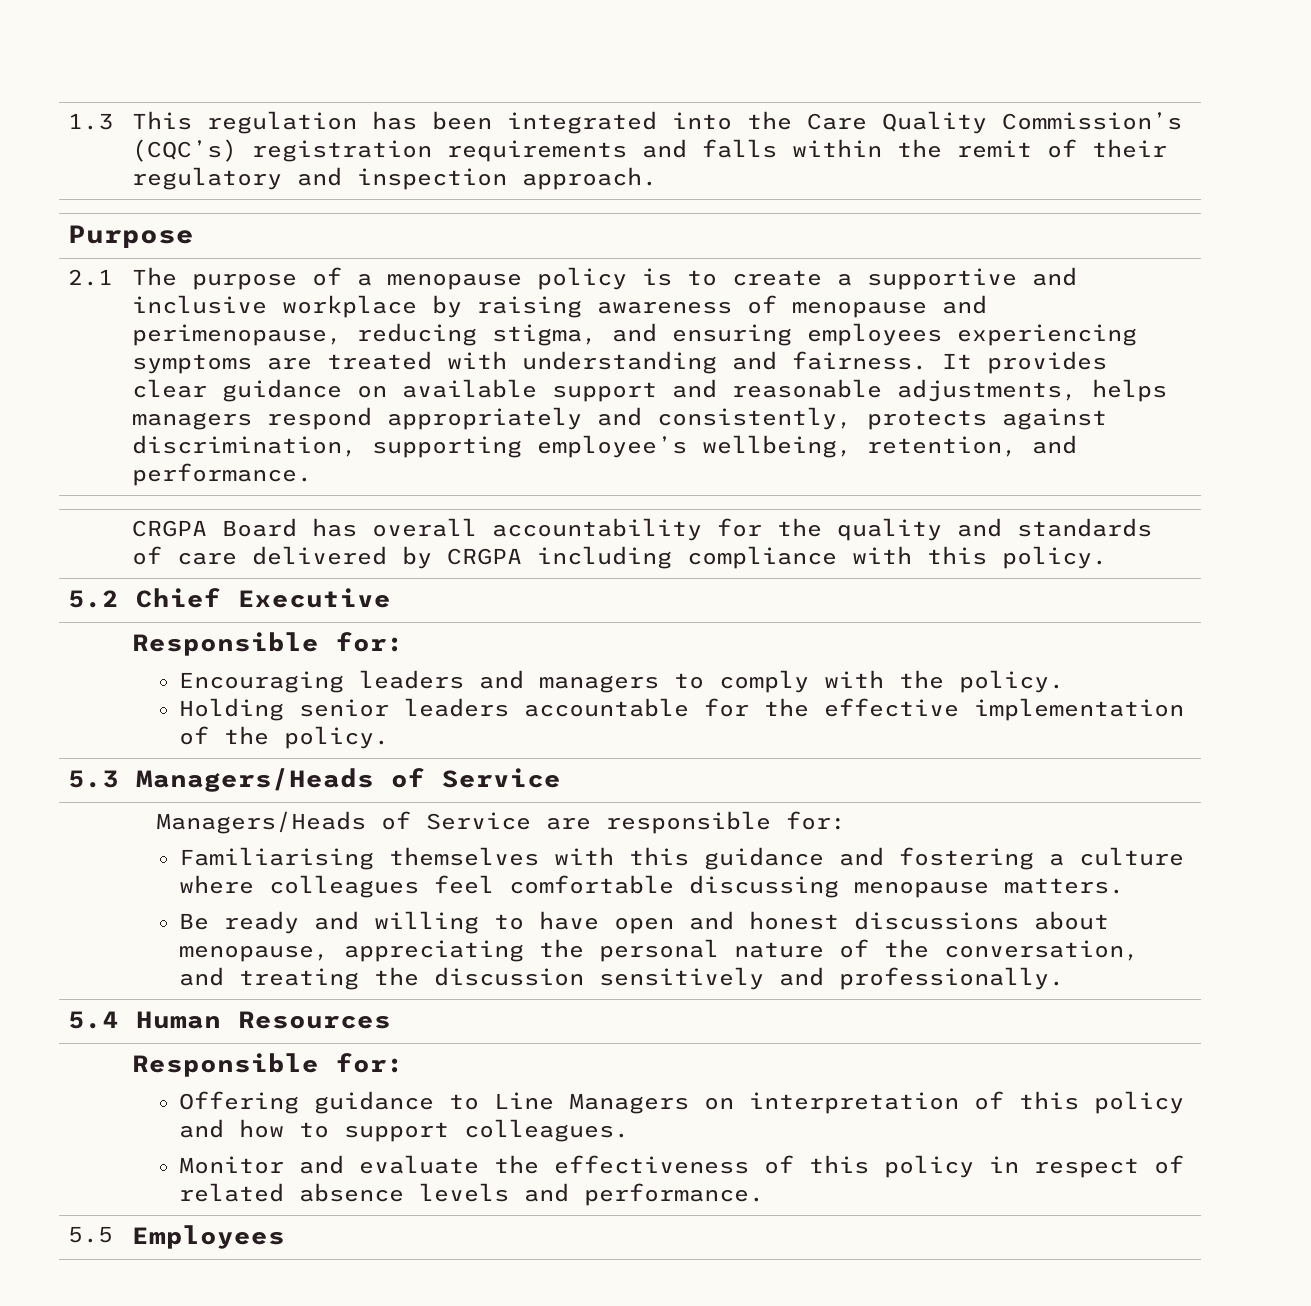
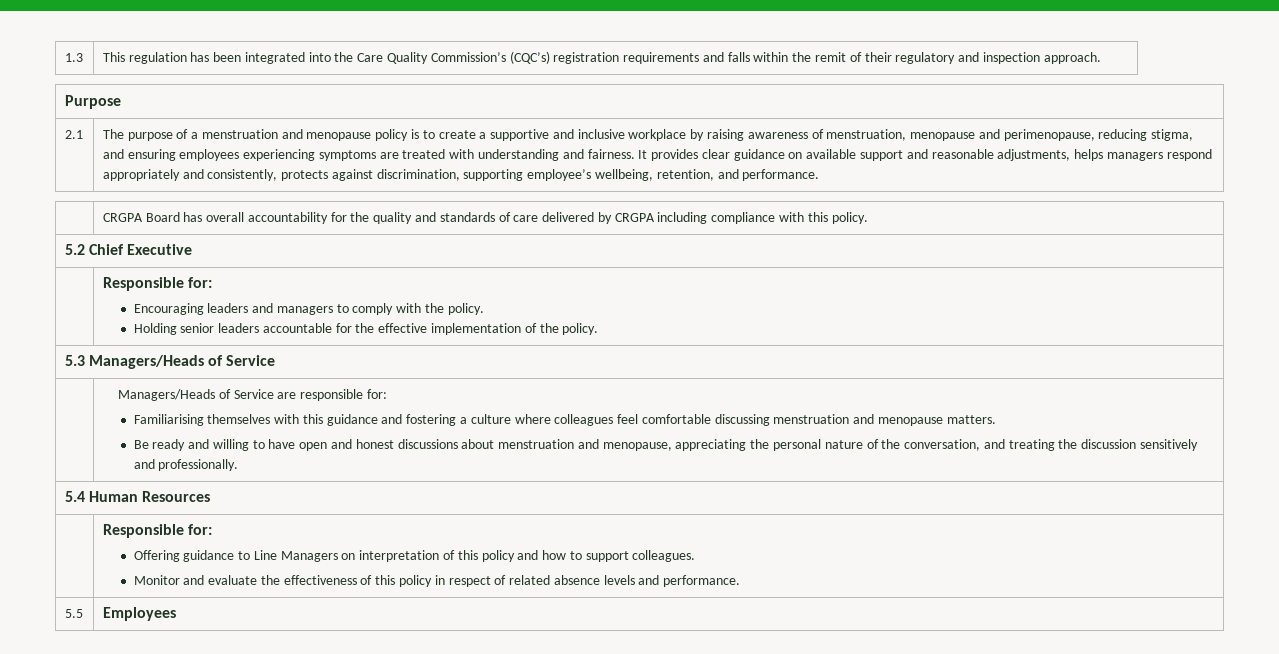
- The purpose of a menopause policy is to create a supportive and inclusive workplace by raising awareness of menopause and perimenopause, reducing stigma, and ensuring employees experiencing symptoms are treated with understanding and fairness.
+ The purpose of a menstruation and menopause policy is to create a supportive and inclusive workplace by raising awareness of menstruation, menopause and perimenopause, reducing stigma, and ensuring employees experiencing symptoms are treated with understanding and fairness.
- Familiarising themselves with this guidance and fostering a culture where colleagues feel comfortable discussing menopause matters.
+ Familiarising themselves with this guidance and fostering a culture where colleagues feel comfortable discussing menstruation and menopause matters.
- Be ready and willing to have open and honest discussions about menopause, appreciating the personal nature of the conversation, and treating the discussion sensitively and professionally.
+ Be ready and willing to have open and honest discussions about menstruation and menopause, appreciating the personal nature of the conversation, and treating the discussion sensitively and professionally.

